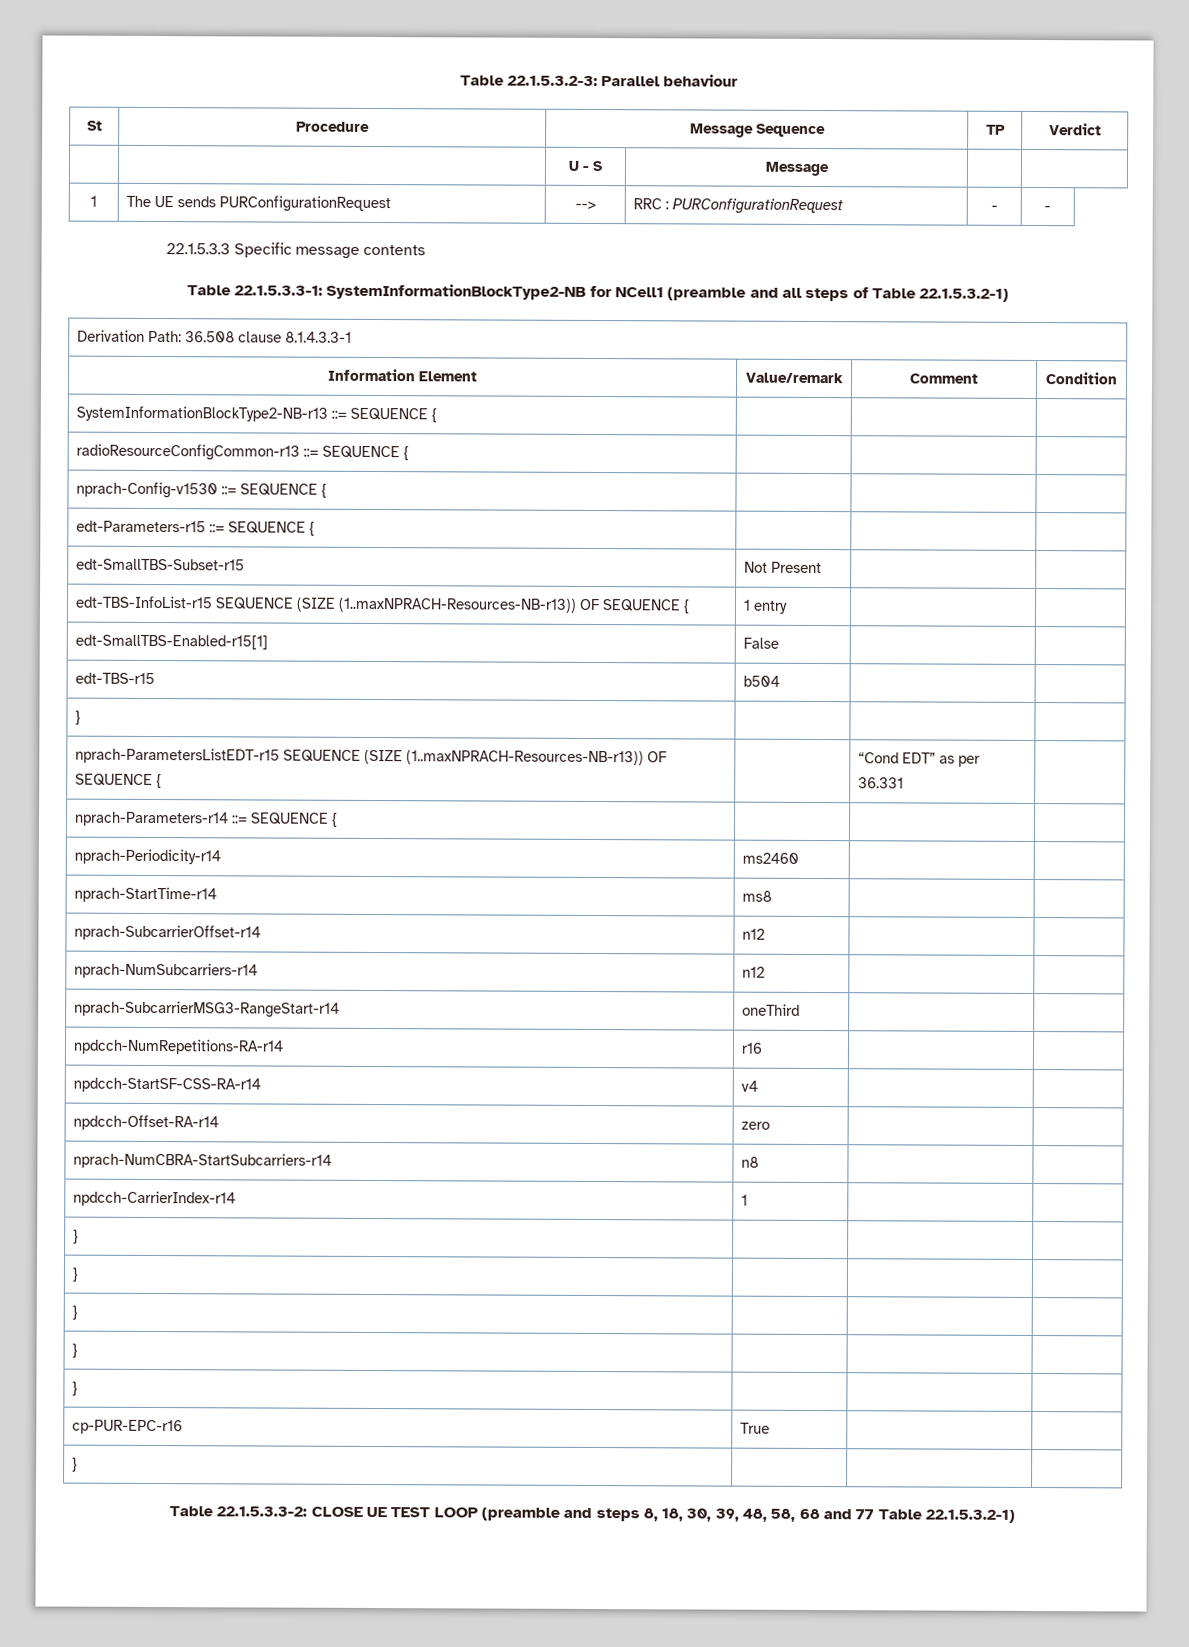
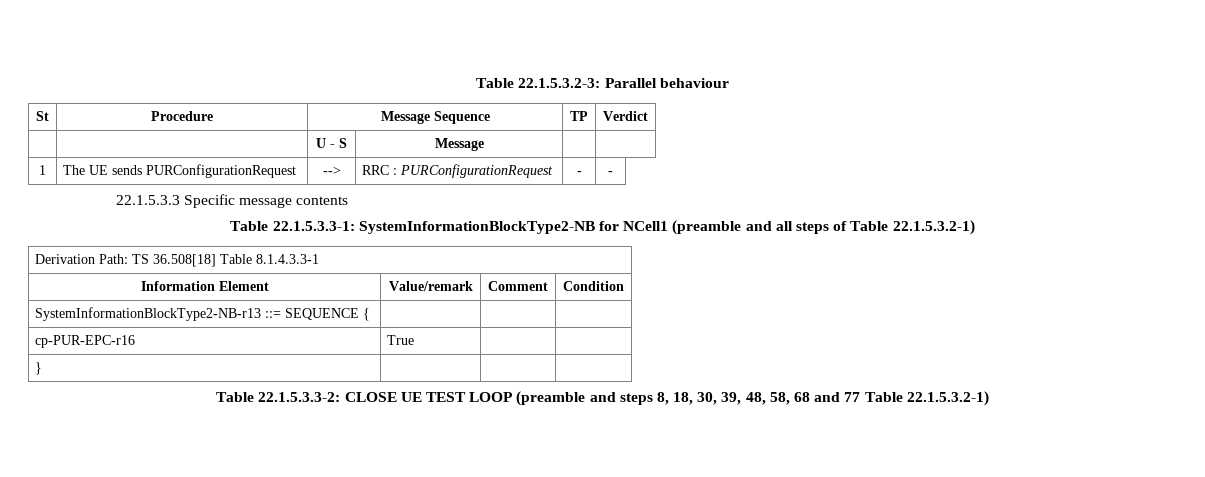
- Derivation Path: 36.508 clause 8.1.4.3.3-1
+ Derivation Path: TS 36.508[18] Table 8.1.4.3.3-1
- radioResourceConfigCommon-r13 ::= SEQUENCE { | | |
- nprach-Config-v1530 ::= SEQUENCE { | | |
- edt-Parameters-r15 ::= SEQUENCE { | | |
- edt-SmallTBS-Subset-r15 | Not Present | |
- edt-TBS-InfoList-r15 SEQUENCE (SIZE (1..maxNPRACH-Resources-NB-r13)) OF SEQUENCE { | 1 entry | |
- edt-SmallTBS-Enabled-r15[1] | False | |
- edt-TBS-r15 | b504 | |
- } | | |
- nprach-ParametersListEDT-r15 SEQUENCE (SIZE (1..maxNPRACH-Resources-NB-r13)) OF SEQUENCE { | | “Cond EDT” as per 36.331 |
- nprach-Parameters-r14 ::= SEQUENCE { | | |
- nprach-Periodicity-r14 | ms2460 | |
- nprach-StartTime-r14 | ms8 | |
- nprach-SubcarrierOffset-r14 | n12 | |
- nprach-NumSubcarriers-r14 | n12 | |
- nprach-SubcarrierMSG3-RangeStart-r14 | oneThird | |
- npdcch-NumRepetitions-RA-r14 | r16 | |
- npdcch-StartSF-CSS-RA-r14 | v4 | |
- npdcch-Offset-RA-r14 | zero | |
- nprach-NumCBRA-StartSubcarriers-r14 | n8 | |
- npdcch-CarrierIndex-r14 | 1 | |
- } | | |
- } | | |
- } | | |
- } | | |
- } | | |

